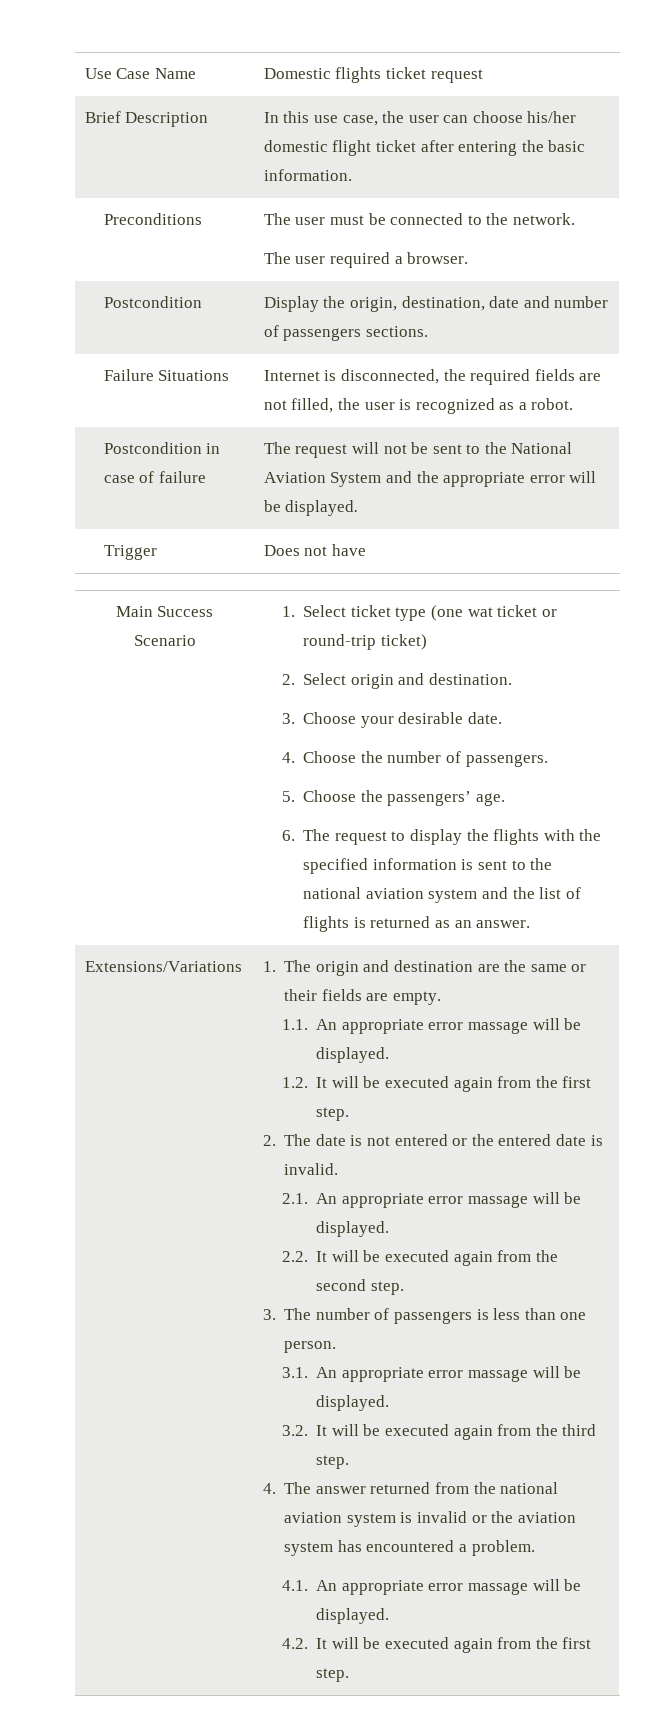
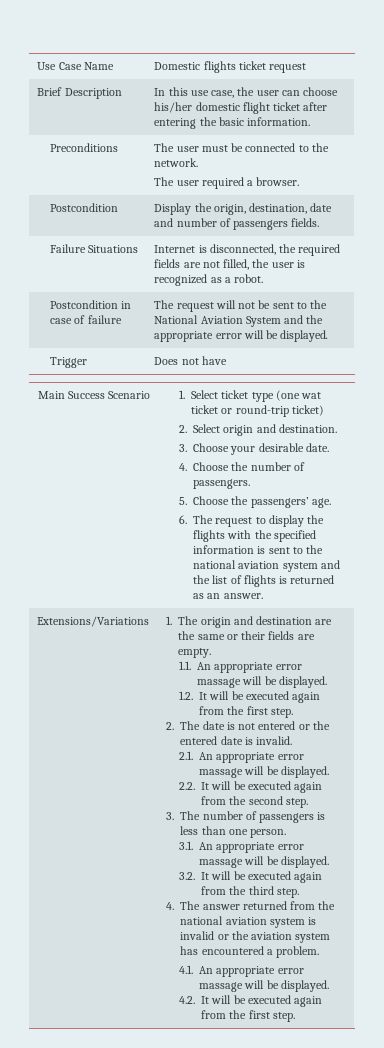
- Postcondition | Display the origin, destination, date and number of passengers sections.
+ Postcondition | Display the origin, destination, date and number of passengers fields.

